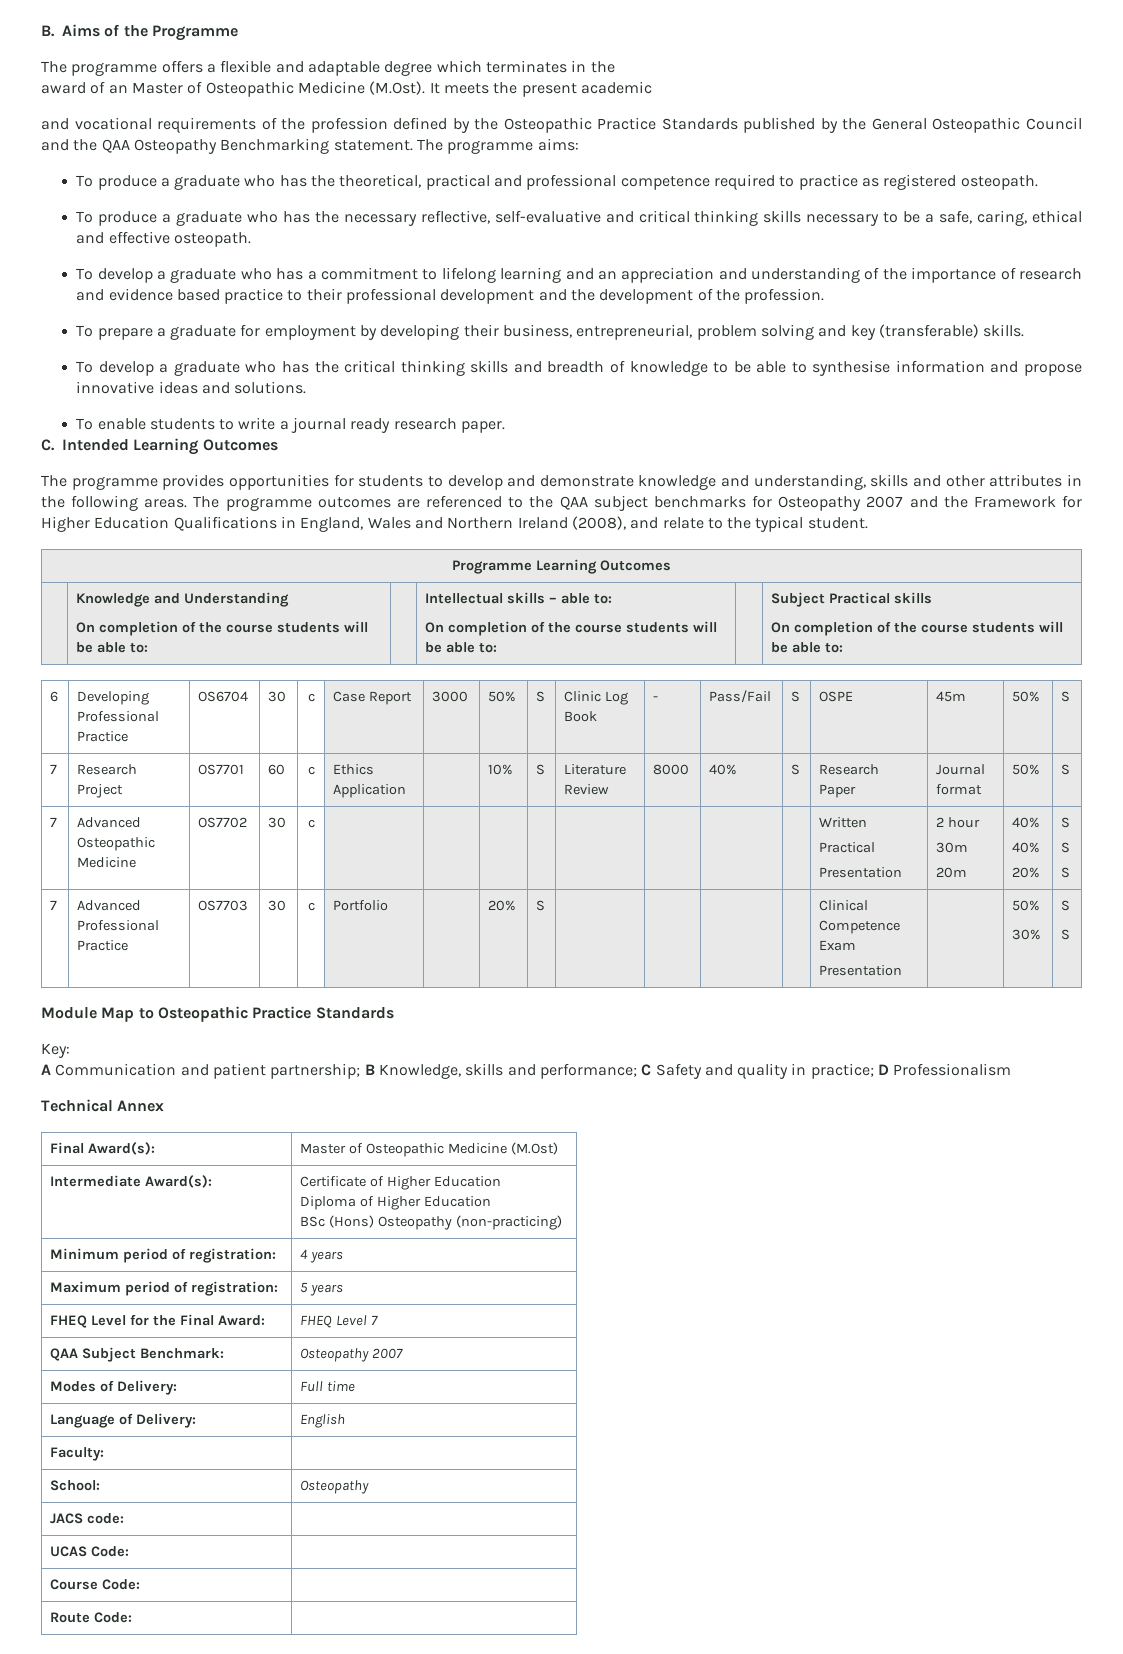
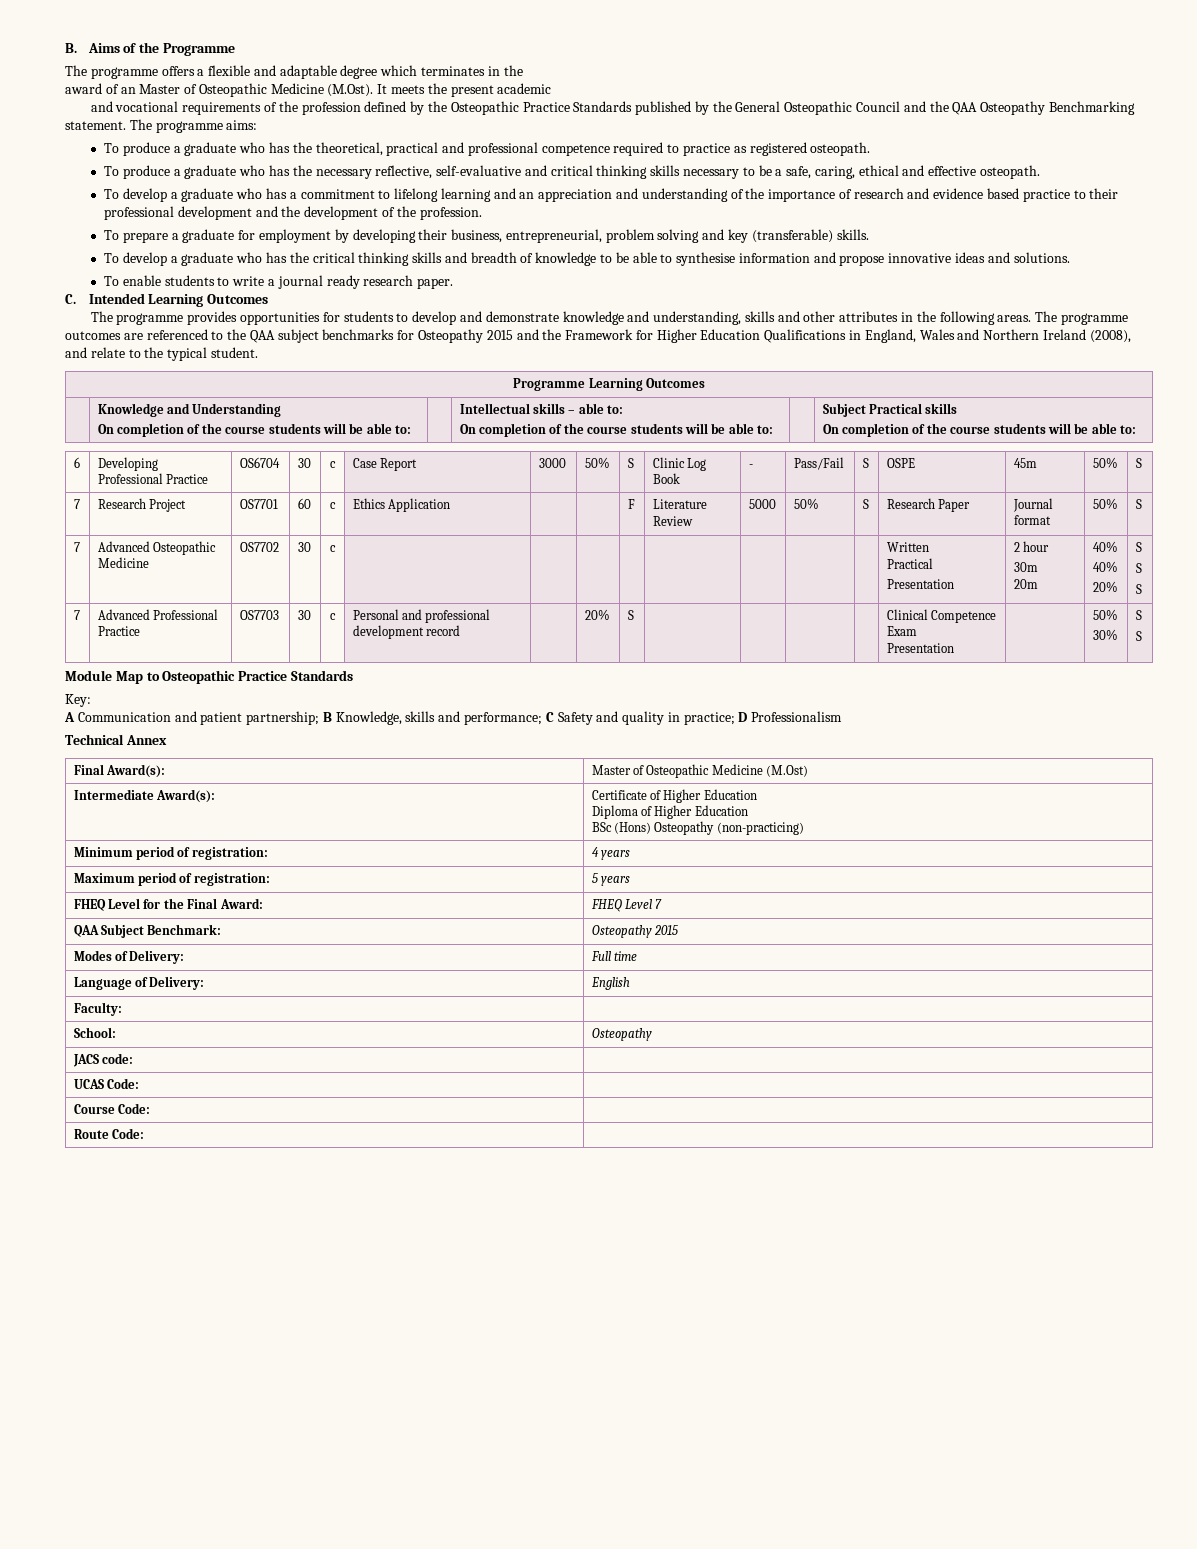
- The programme outcomes are referenced to the QAA subject benchmarks for Osteopathy 2007 and the Framework for Higher Education Qualifications in England, Wales and Northern Ireland (2008), and relate to the typical student.
+ The programme outcomes are referenced to the QAA subject benchmarks for Osteopathy 2015 and the Framework for Higher Education Qualifications in England, Wales and Northern Ireland (2008), and relate to the typical student.
- 7 | Research Project | OS7701 | 60 | c | Ethics Application | | 10% | S | Literature Review | 8000 | 40% | S | Research Paper | Journal format | 50% | S
+ 7 | Research Project | OS7701 | 60 | c | Ethics Application | | | F | Literature Review | 5000 | 50% | S | Research Paper | Journal format | 50% | S
- 7 | Advanced Professional Practice | OS7703 | 30 | c | Portfolio | | 20% | S | | | | | Clinical Competence Exam
+ 7 | Advanced Professional Practice | OS7703 | 30 | c | Personal and professional development record | | 20% | S | | | | | Clinical Competence Exam
- QAA Subject Benchmark: | Osteopathy 2007
+ QAA Subject Benchmark: | Osteopathy 2015

